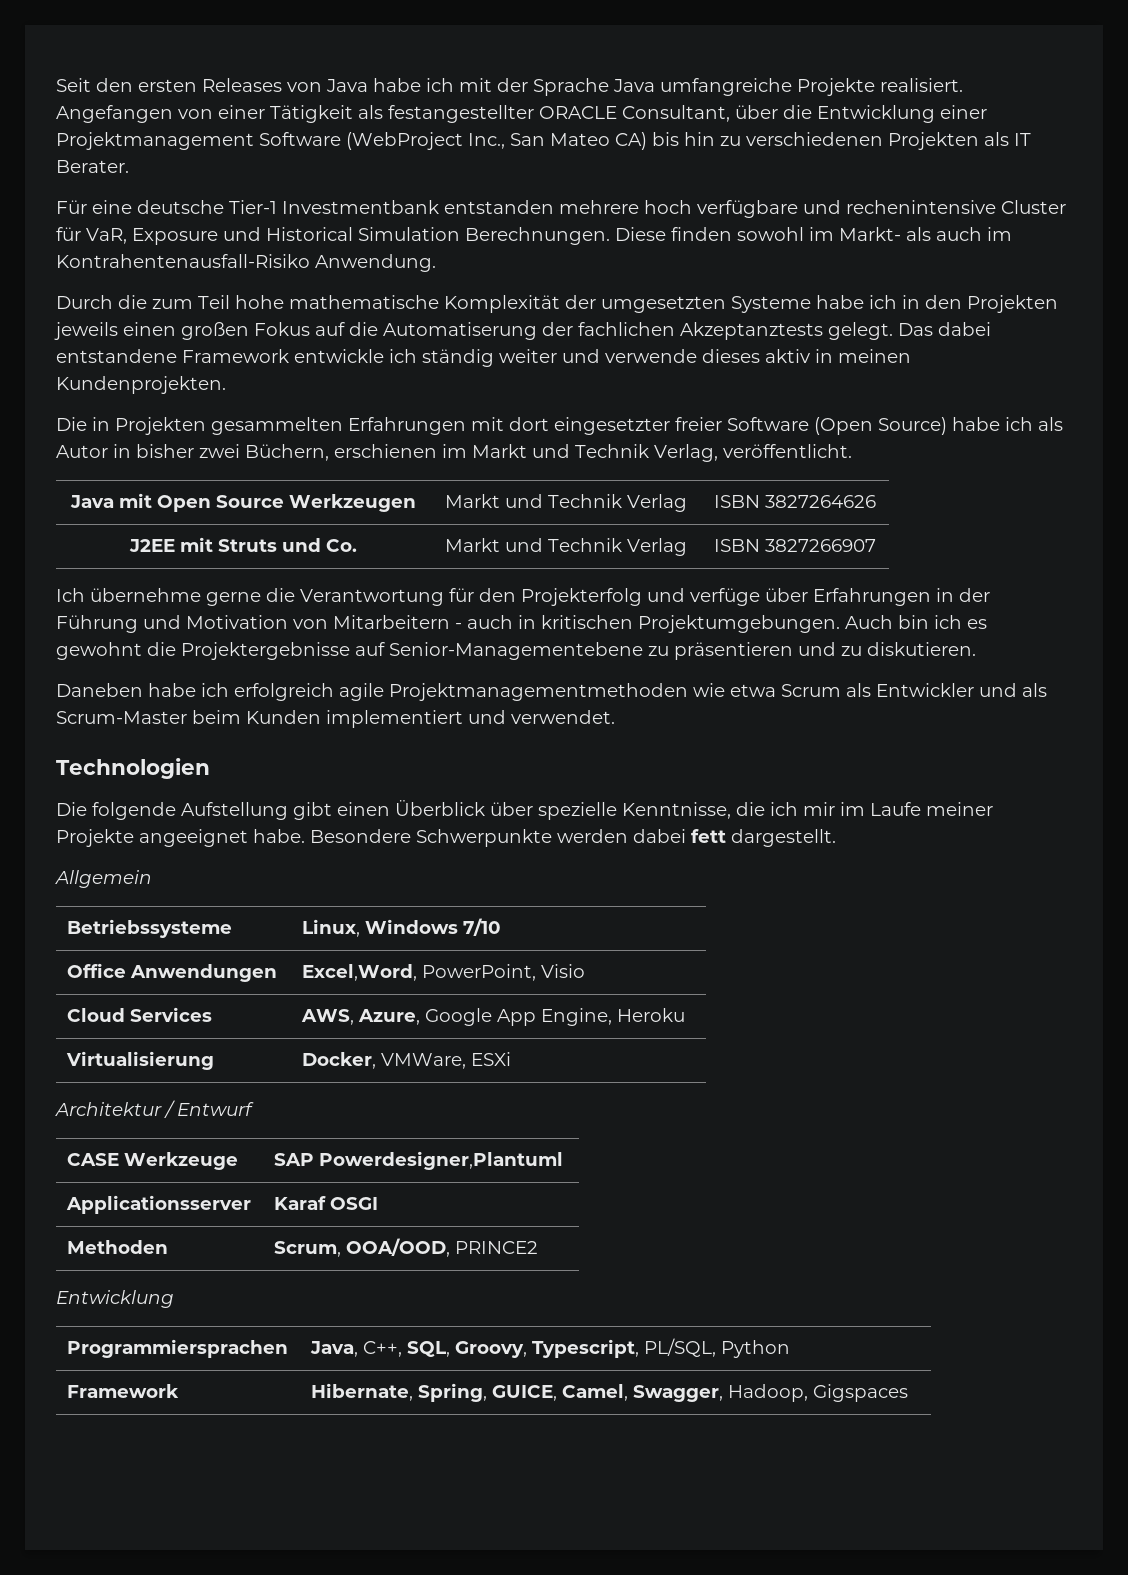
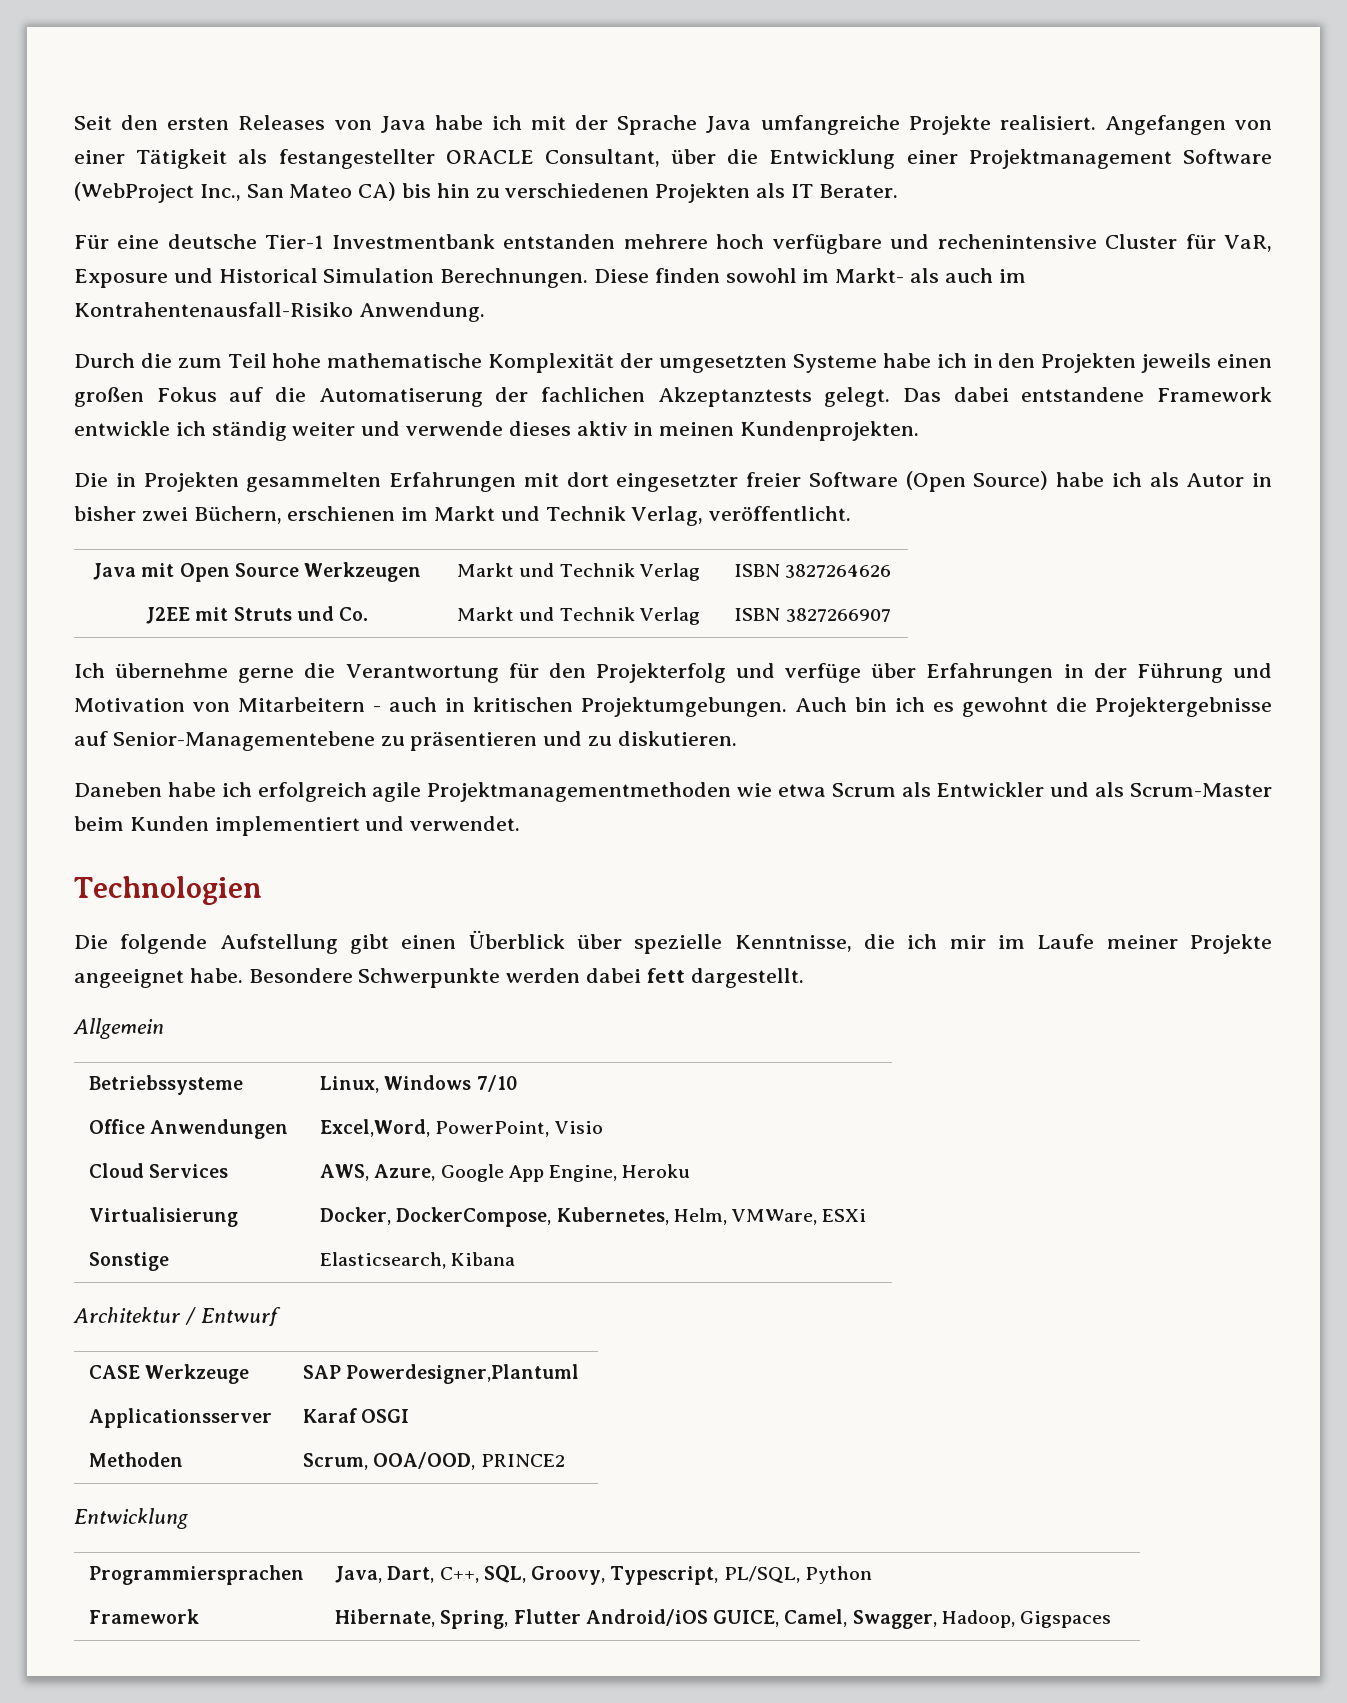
- Virtualisierung | Docker, VMWare, ESXi
+ Virtualisierung | Docker, DockerCompose, Kubernetes, Helm, VMWare, ESXi
+ Sonstige | Elasticsearch, Kibana
- Programmiersprachen | Java, C++, SQL, Groovy, Typescript, PL/SQL, Python
+ Programmiersprachen | Java, Dart, C++, SQL, Groovy, Typescript, PL/SQL, Python
- Framework | Hibernate, Spring, GUICE, Camel, Swagger, Hadoop, Gigspaces
+ Framework | Hibernate, Spring, Flutter Android/iOS GUICE, Camel, Swagger, Hadoop, Gigspaces

